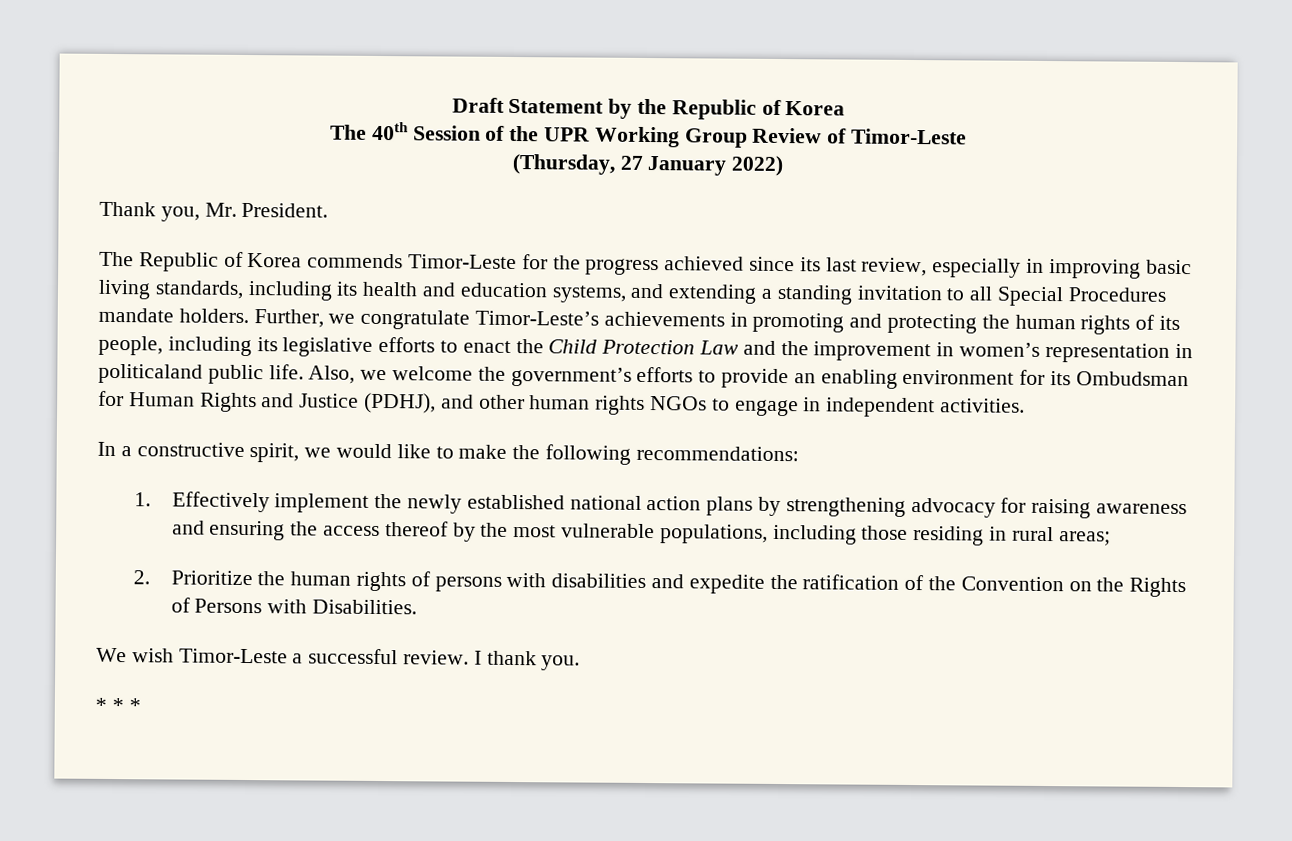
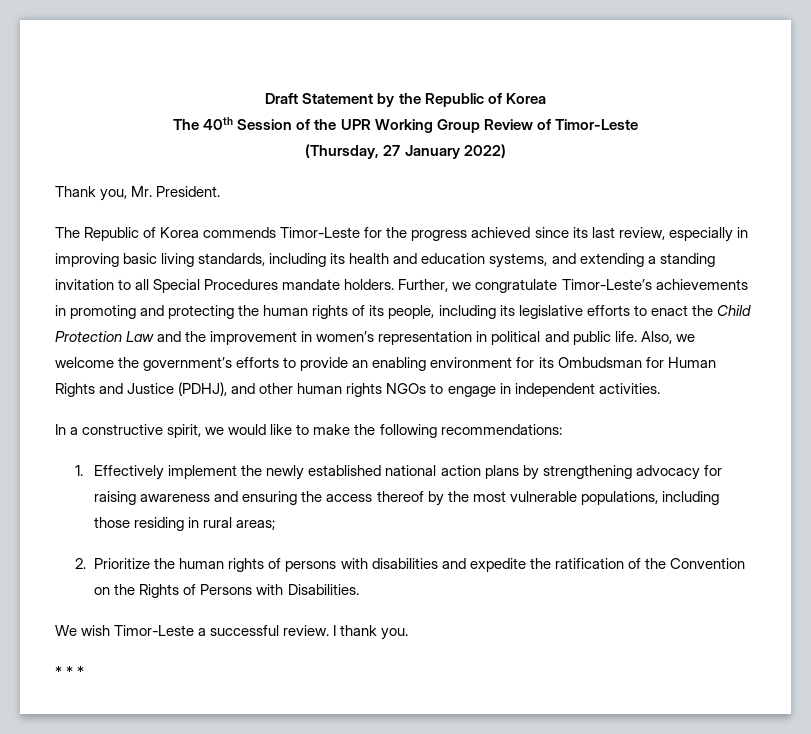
- Further, we congratulate Timor-Leste’s achievements in promoting and protecting the human rights of its people, including its legislative efforts to enact the Child Protection Law and the improvement in women’s representation in politicaland public life.
+ Further, we congratulate Timor-Leste’s achievements in promoting and protecting the human rights of its people, including its legislative efforts to enact the Child Protection Law and the improvement in women’s representation in political and public life.

